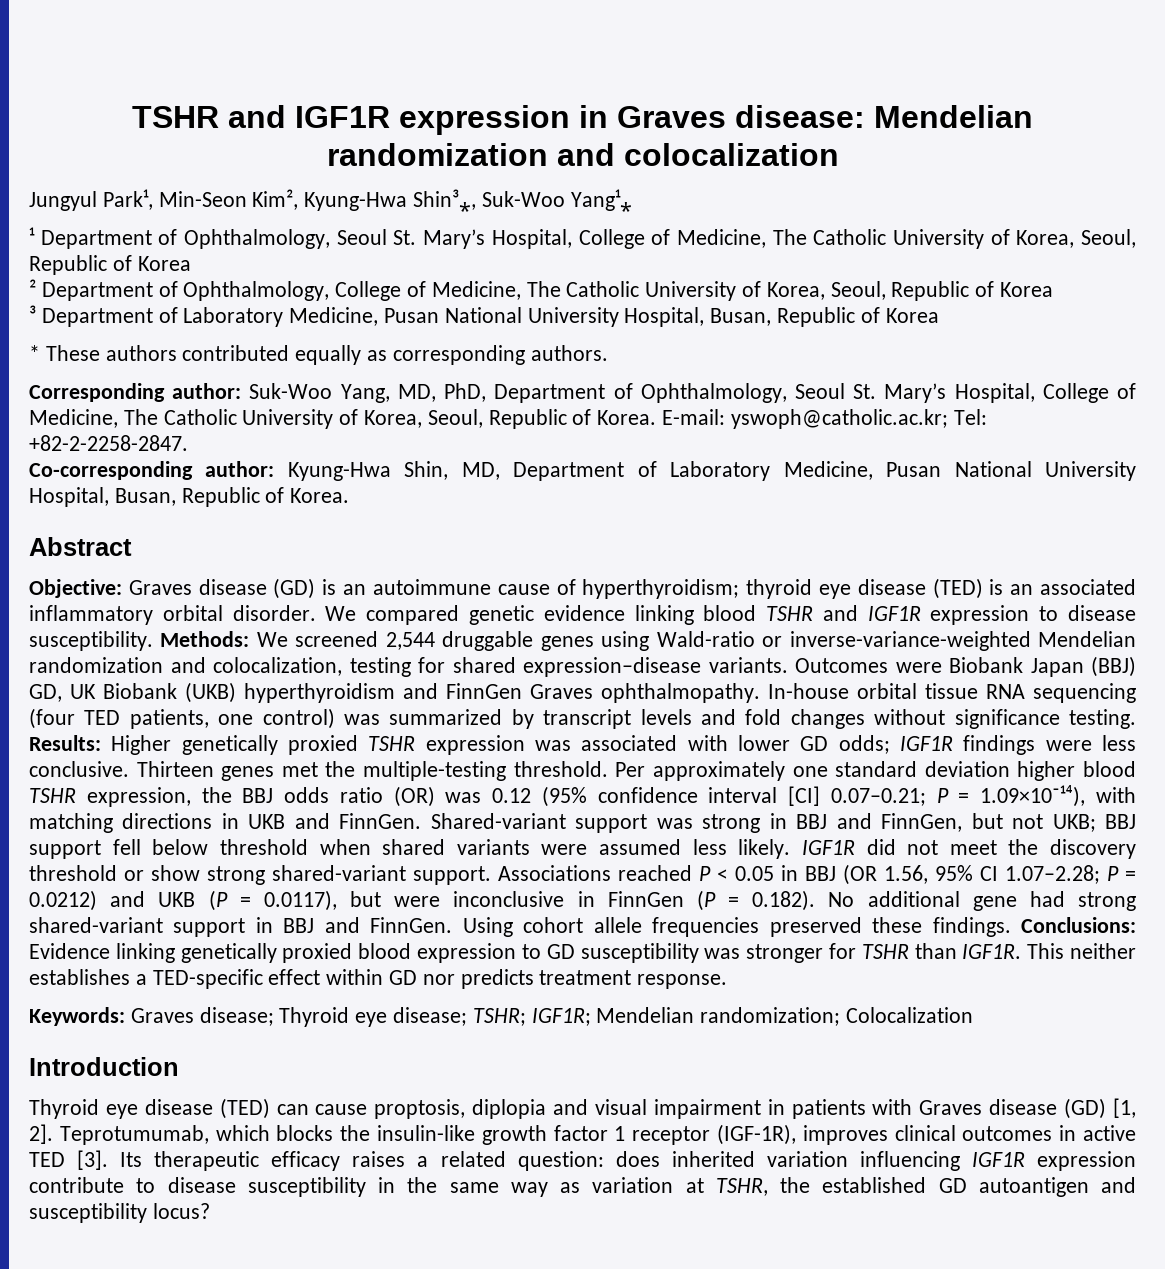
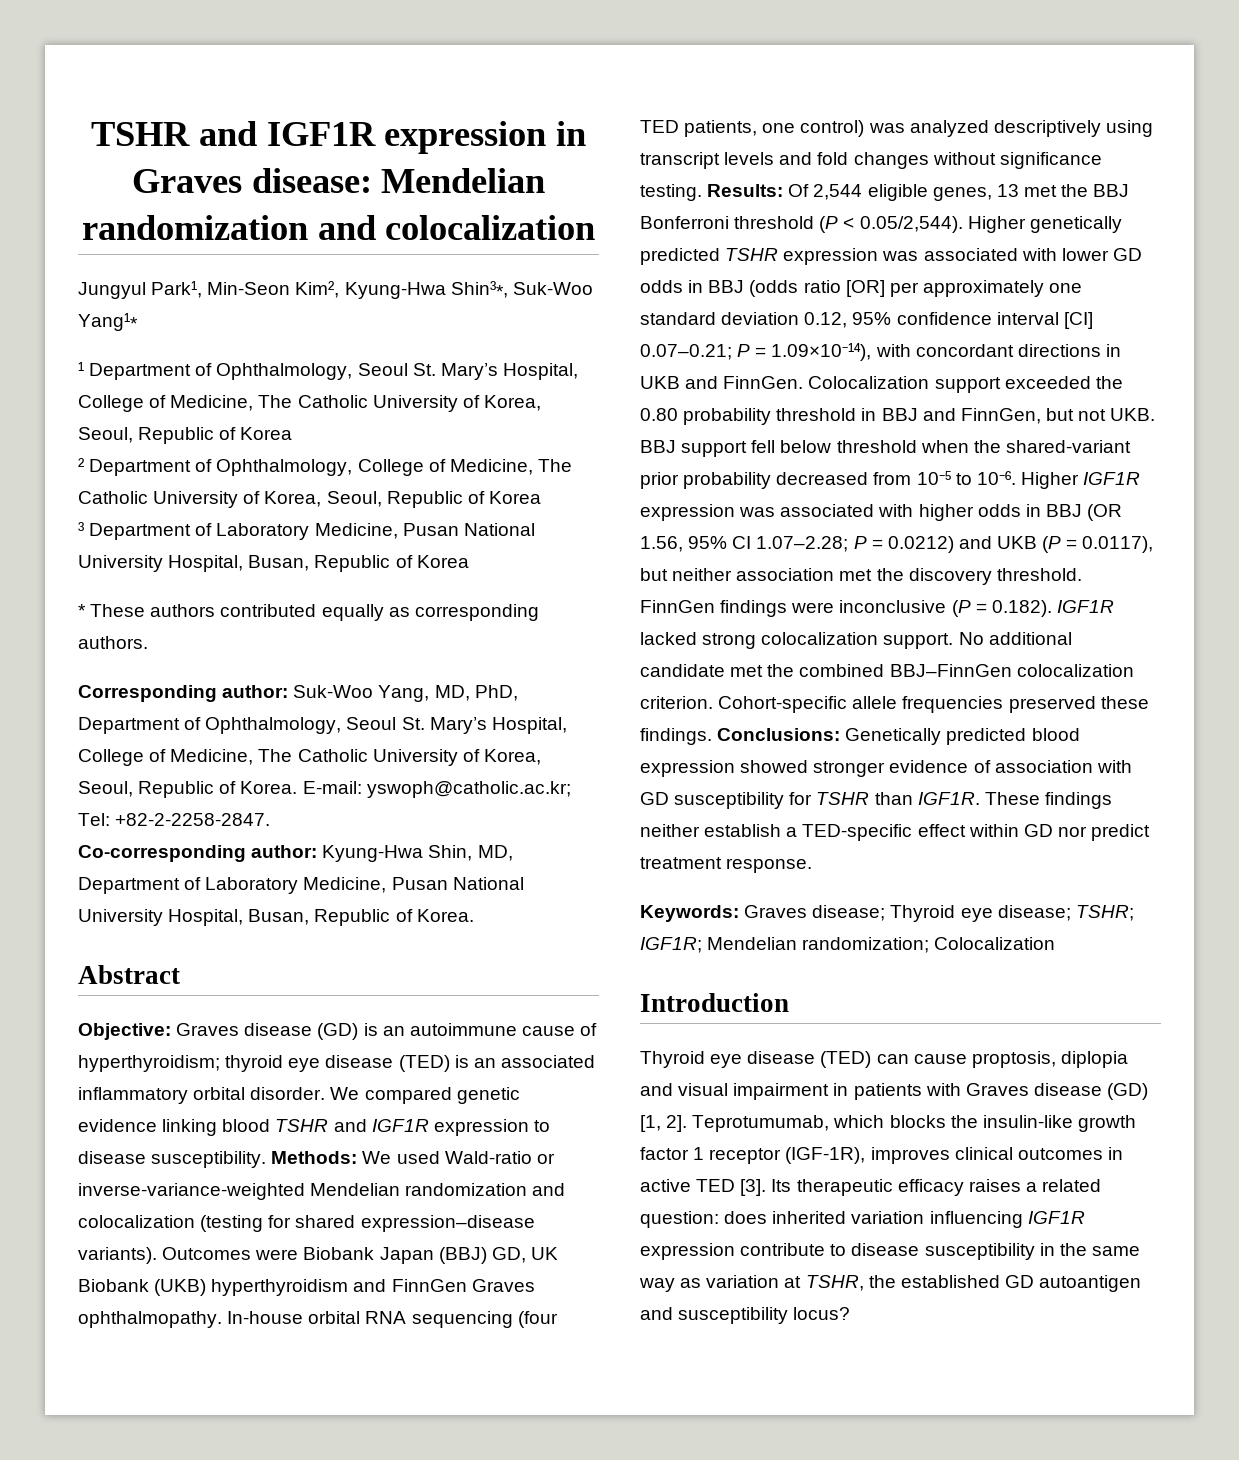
- Methods: We screened 2,544 druggable genes using Wald-ratio or inverse-variance-weighted Mendelian randomization and colocalization, testing for shared expression–disease variants.
+ Methods: We used Wald-ratio or inverse-variance-weighted Mendelian randomization and colocalization (testing for shared expression–disease variants).
- In-house orbital tissue RNA sequencing (four TED patients, one control) was summarized by transcript levels and fold changes without significance testing.
+ In-house orbital RNA sequencing (four TED patients, one control) was analyzed descriptively using transcript levels and fold changes without significance testing.
- Results: Higher genetically proxied TSHR expression was associated with lower GD odds; IGF1R findings were less conclusive. Thirteen genes met the multiple-testing threshold. Per approximately one standard deviation higher blood TSHR expression, the BBJ odds ratio (OR) was 0.12 (95% confidence interval [CI] 0.07–0.21; P = 1.09×10⁻¹⁴), with matching directions in UKB and FinnGen.
+ Results: Of 2,544 eligible genes, 13 met the BBJ Bonferroni threshold (P < 0.05/2,544). Higher genetically predicted TSHR expression was associated with lower GD odds in BBJ (odds ratio [OR] per approximately one standard deviation 0.12, 95% confidence interval [CI] 0.07–0.21; P = 1.09×10⁻¹⁴), with concordant directions in UKB and FinnGen.
- Shared-variant support was strong in BBJ and FinnGen, but not UKB; BBJ support fell below threshold when shared variants were assumed less likely. IGF1R did not meet the discovery threshold or show strong shared-variant support. Associations reached P < 0.05 in BBJ (OR 1.56, 95% CI 1.07–2.28; P = 0.0212) and UKB (P = 0.0117), but were inconclusive in FinnGen (P = 0.182). No additional gene had strong shared-variant support in BBJ and FinnGen. Using cohort allele frequencies preserved these findings.
+ Colocalization support exceeded the 0.80 probability threshold in BBJ and FinnGen, but not UKB. BBJ support fell below threshold when the shared-variant prior probability decreased from 10⁻⁵ to 10⁻⁶. Higher IGF1R expression was associated with higher odds in BBJ (OR 1.56, 95% CI 1.07–2.28; P = 0.0212) and UKB (P = 0.0117), but neither association met the discovery threshold. FinnGen findings were inconclusive (P = 0.182). IGF1R lacked strong colocalization support. No additional candidate met the combined BBJ–FinnGen colocalization criterion. Cohort-specific allele frequencies preserved these findings.
- Conclusions: Evidence linking genetically proxied blood expression to GD susceptibility was stronger for TSHR than IGF1R. This neither establishes a TED-specific effect within GD nor predicts treatment response.
+ Conclusions: Genetically predicted blood expression showed stronger evidence of association with GD susceptibility for TSHR than IGF1R. These findings neither establish a TED-specific effect within GD nor predict treatment response.

